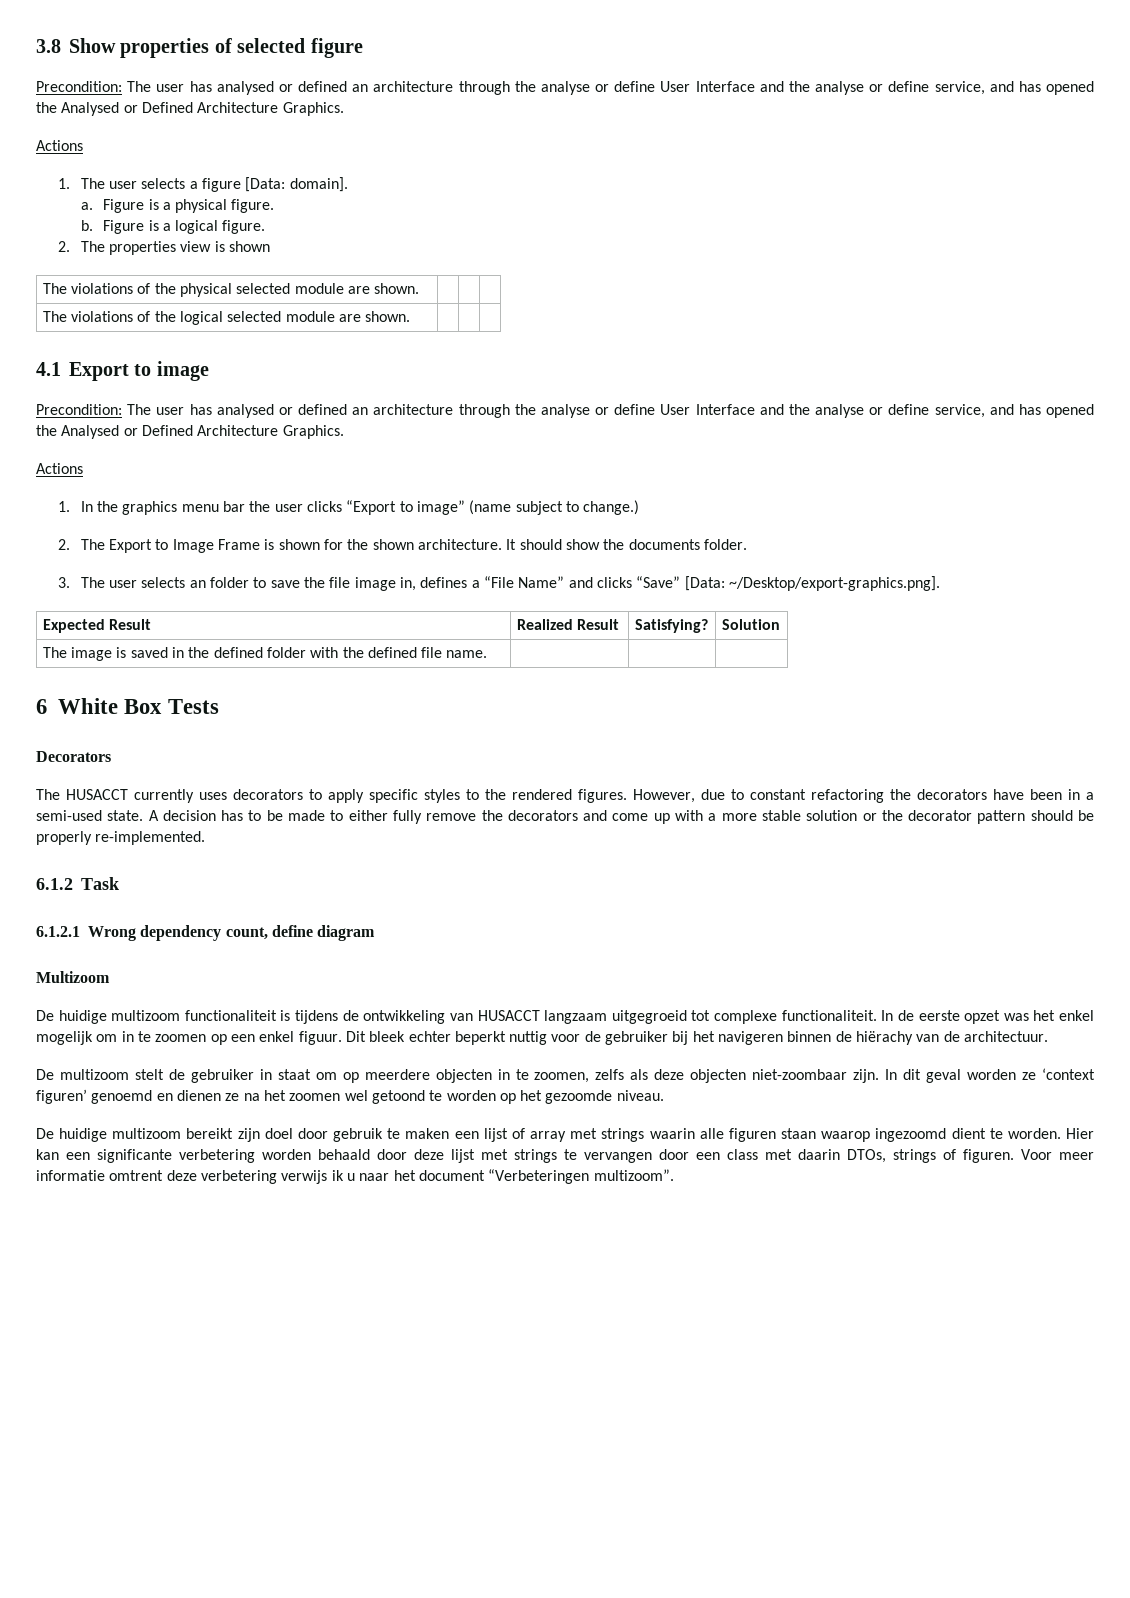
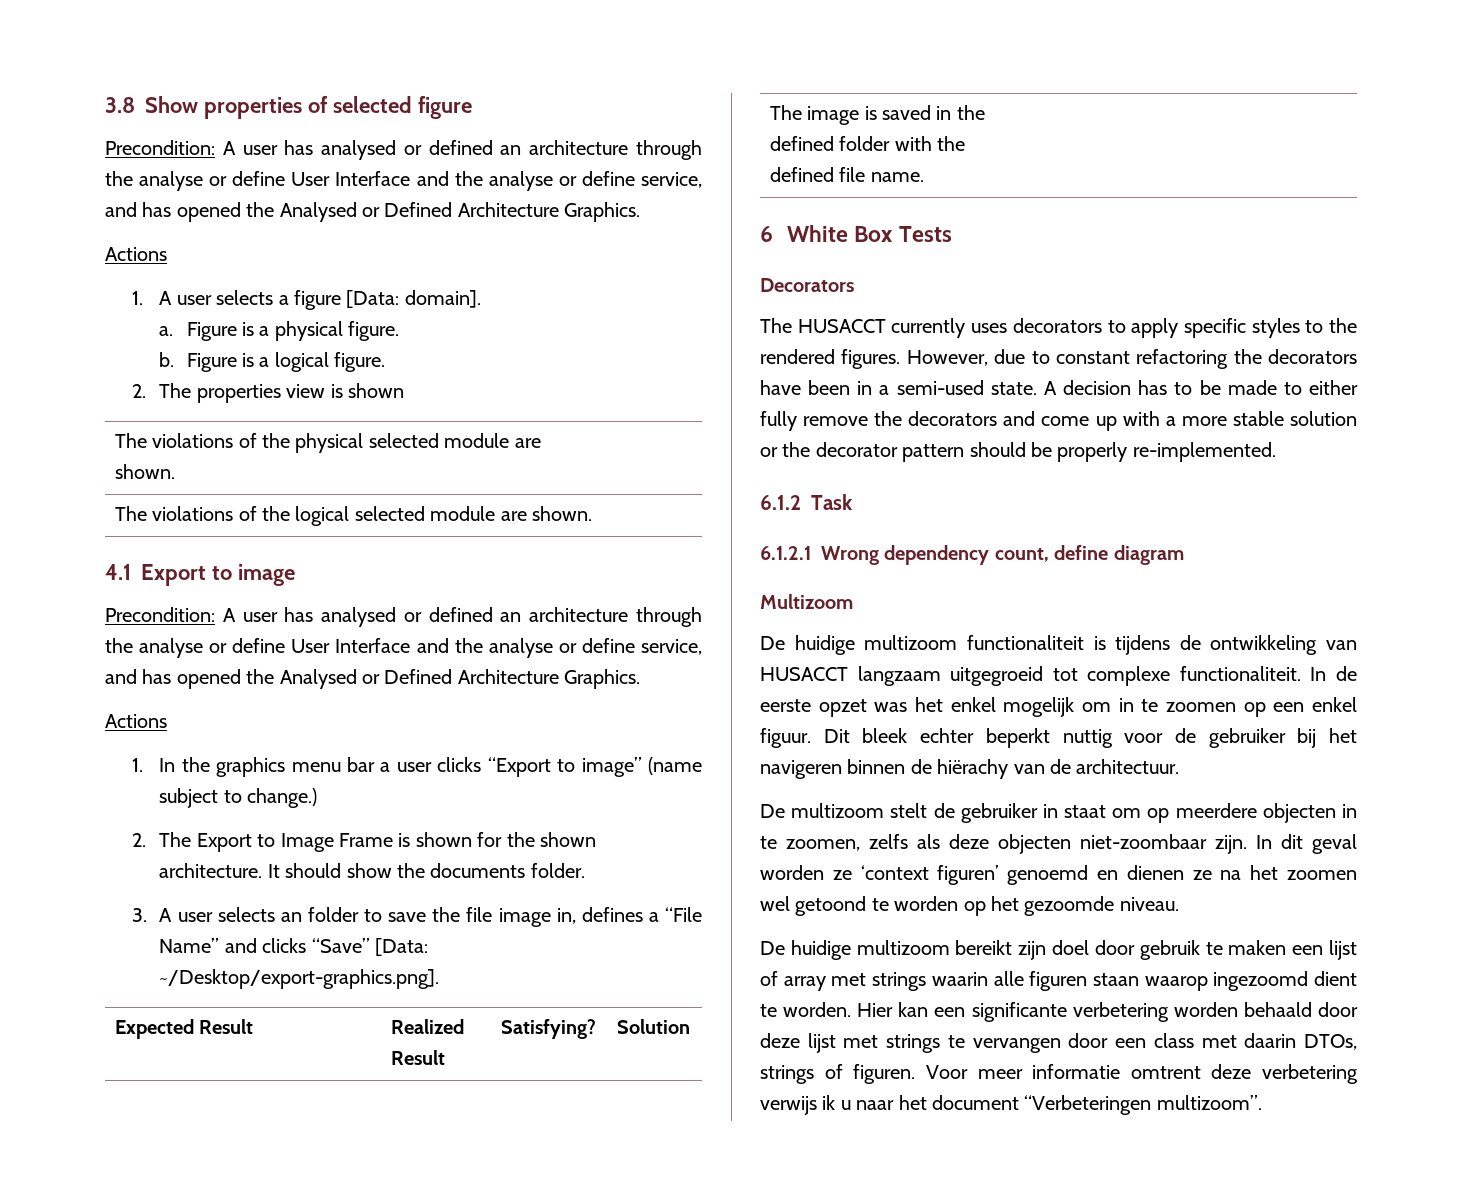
  3.8 Show properties of selected figure
- Precondition: The user has analysed or defined an architecture through the analyse or define User Interface and the analyse or define service, and has opened the Analysed or Defined Architecture Graphics.
+ Precondition: A user has analysed or defined an architecture through the analyse or define User Interface and the analyse or define service, and has opened the Analysed or Defined Architecture Graphics.
- 1. The user selects a figure [Data: domain].
+ 1. A user selects a figure [Data: domain].
  4.1 Export to image
- Precondition: The user has analysed or defined an architecture through the analyse or define User Interface and the analyse or define service, and has opened the Analysed or Defined Architecture Graphics.
+ Precondition: A user has analysed or defined an architecture through the analyse or define User Interface and the analyse or define service, and has opened the Analysed or Defined Architecture Graphics.
- 1. In the graphics menu bar the user clicks “Export to image” (name subject to change.)
+ 1. In the graphics menu bar a user clicks “Export to image” (name subject to change.)
- 3. The user selects an folder to save the file image in, defines a “File Name” and clicks “Save” [Data: ~/Desktop/export-graphics.png].
+ 3. A user selects an folder to save the file image in, defines a “File Name” and clicks “Save” [Data: ~/Desktop/export-graphics.png].

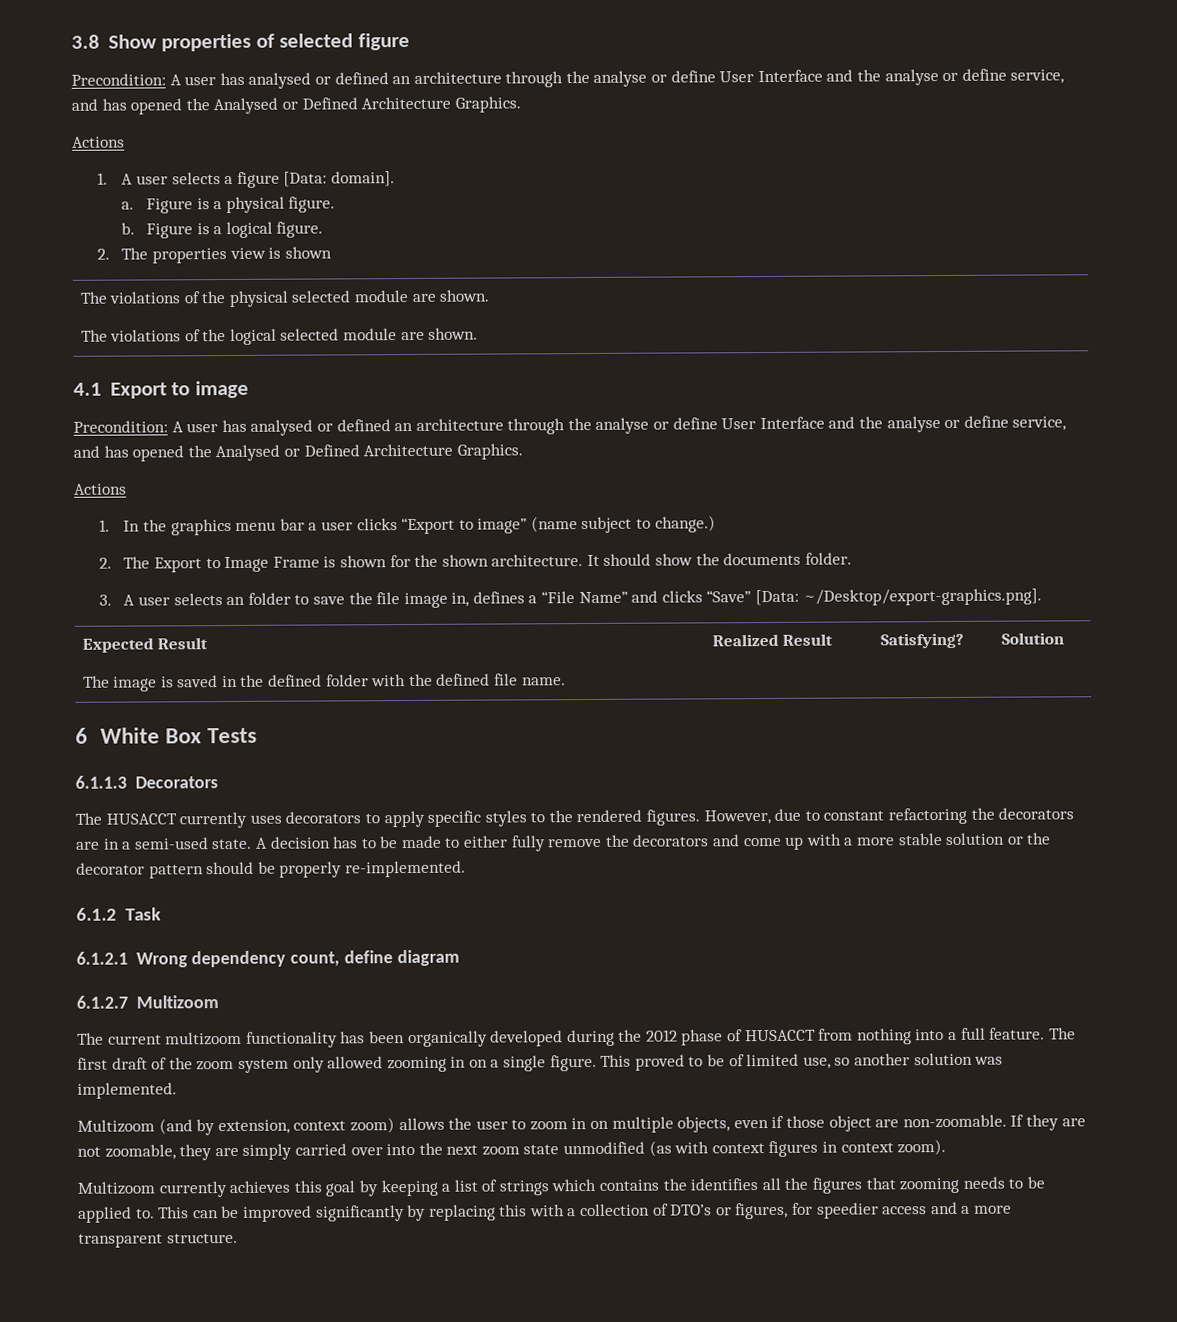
- Decorators
+ 6.1.1.3 Decorators
- However, due to constant refactoring the decorators have been in a semi-used state.
+ However, due to constant refactoring the decorators are in a semi-used state.
- Multizoom
+ 6.1.2.7 Multizoom
- De huidige multizoom functionaliteit is tijdens de ontwikkeling van HUSACCT langzaam uitgegroeid tot complexe functionaliteit. In de eerste opzet was het enkel mogelijk om in te zoomen op een enkel figuur. Dit bleek echter beperkt nuttig voor de gebruiker bij het navigeren binnen de hiërachy van de architectuur.
- De multizoom stelt de gebruiker in staat om op meerdere objecten in te zoomen, zelfs als deze objecten niet-zoombaar zijn. In dit geval worden ze ‘context figuren’ genoemd en dienen ze na het zoomen wel getoond te worden op het gezoomde niveau.
- De huidige multizoom bereikt zijn doel door gebruik te maken een lijst of array met strings waarin alle figuren staan waarop ingezoomd dient te worden. Hier kan een significante verbetering worden behaald door deze lijst met strings te vervangen door een class met daarin DTOs, strings of figuren. Voor meer informatie omtrent deze verbetering verwijs ik u naar het document “Verbeteringen multizoom”.
+ The current multizoom functionality has been organically developed during the 2012 phase of HUSACCT from nothing into a full feature. The first draft of the zoom system only allowed zooming in on a single figure. This proved to be of limited use, so another solution was implemented.
+ Multizoom (and by extension, context zoom) allows the user to zoom in on multiple objects, even if those object are non-zoomable. If they are not zoomable, they are simply carried over into the next zoom state unmodified (as with context figures in context zoom).
+ Multizoom currently achieves this goal by keeping a list of strings which contains the identifies all the figures that zooming needs to be applied to. This can be improved significantly by replacing this with a collection of DTO’s or figures, for speedier access and a more transparent structure.

